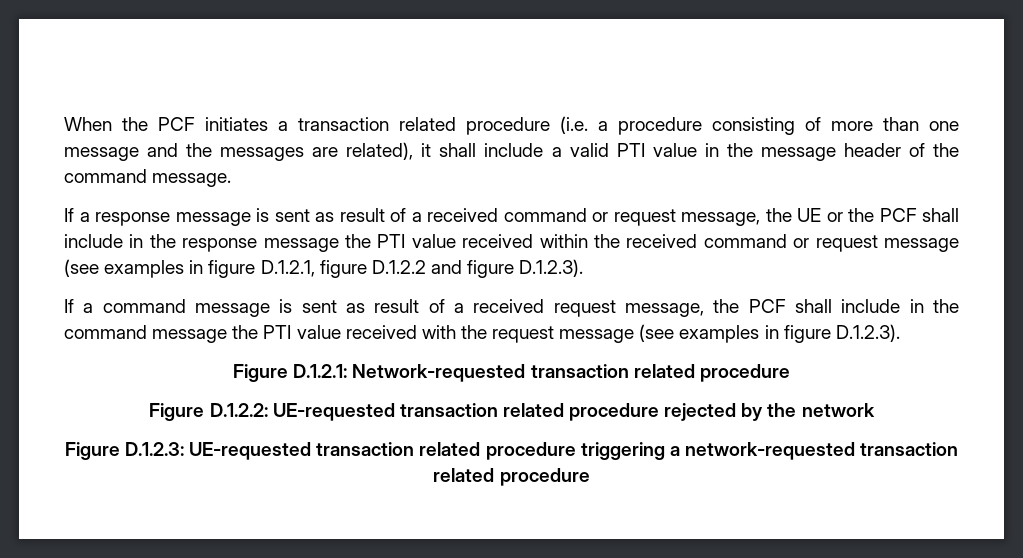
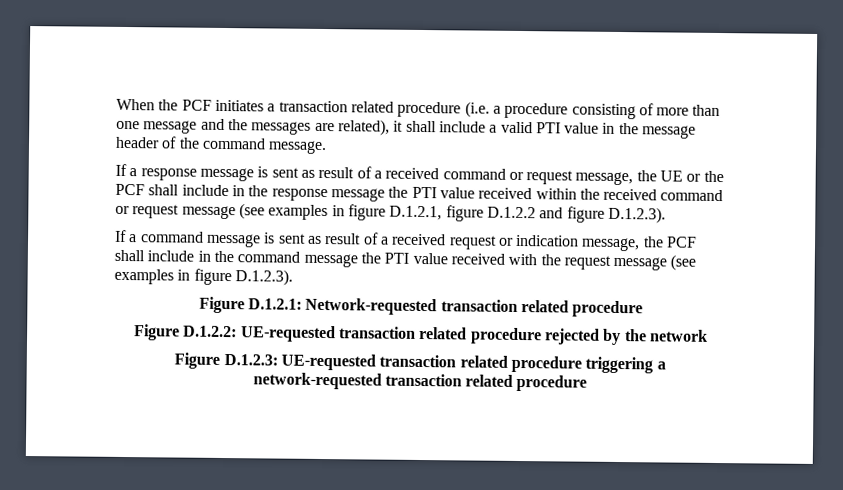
- If a command message is sent as result of a received request message, the PCF shall include in the command message the PTI value received with the request message (see examples in figure D.1.2.3).
+ If a command message is sent as result of a received request or indication message, the PCF shall include in the command message the PTI value received with the request message (see examples in figure D.1.2.3).

